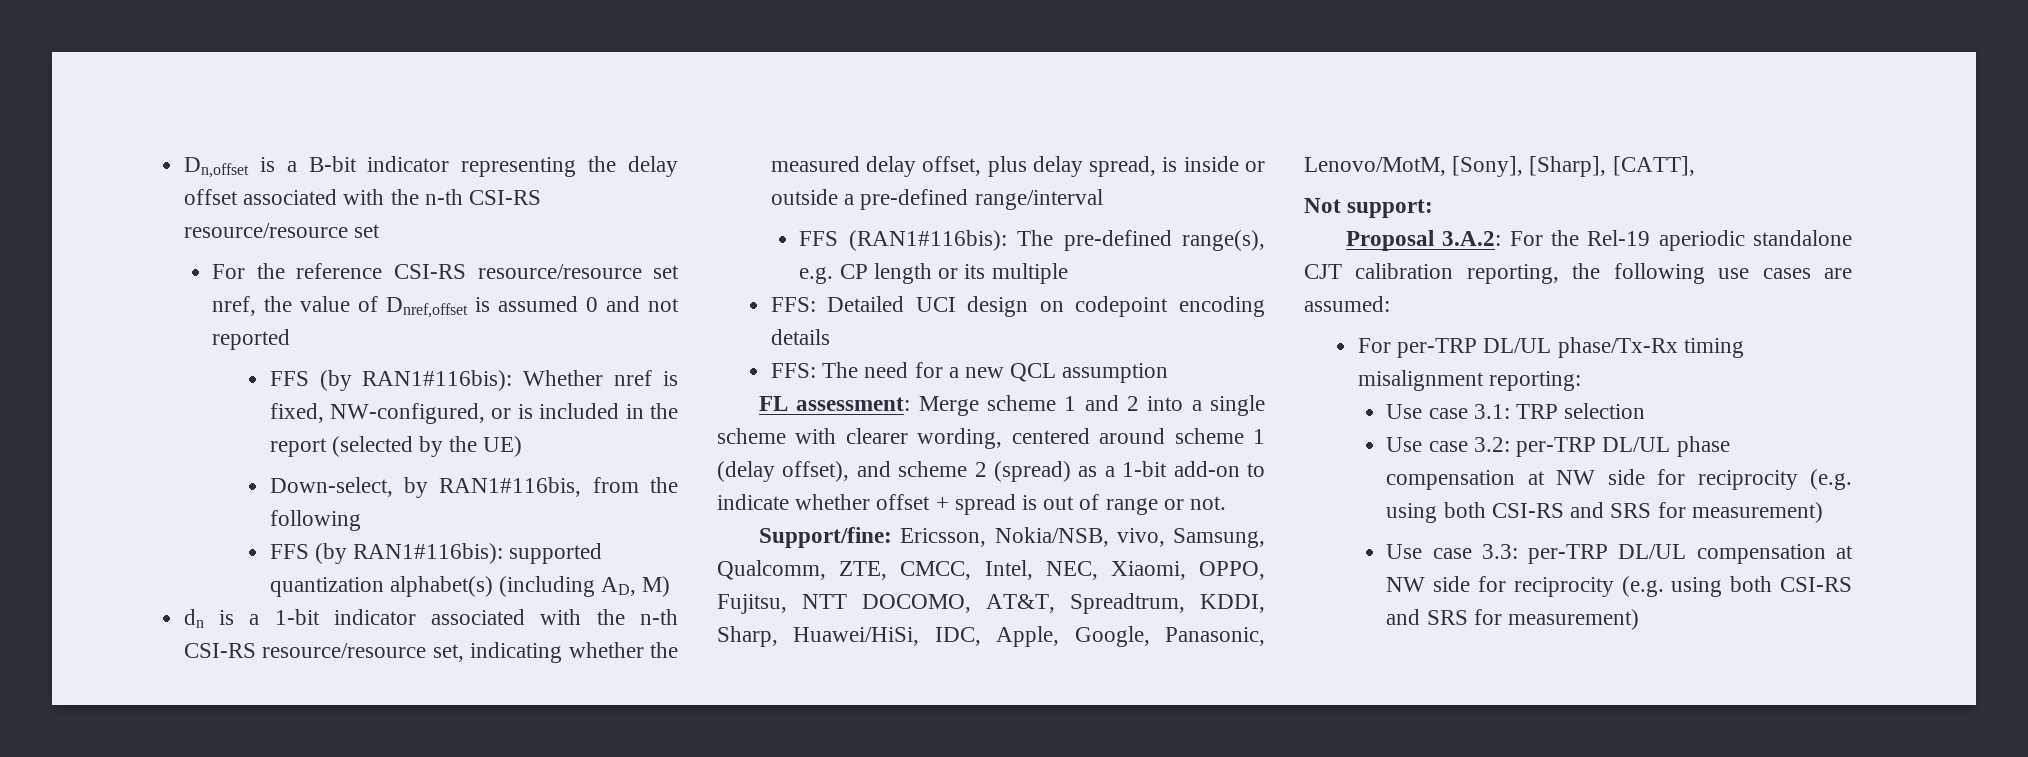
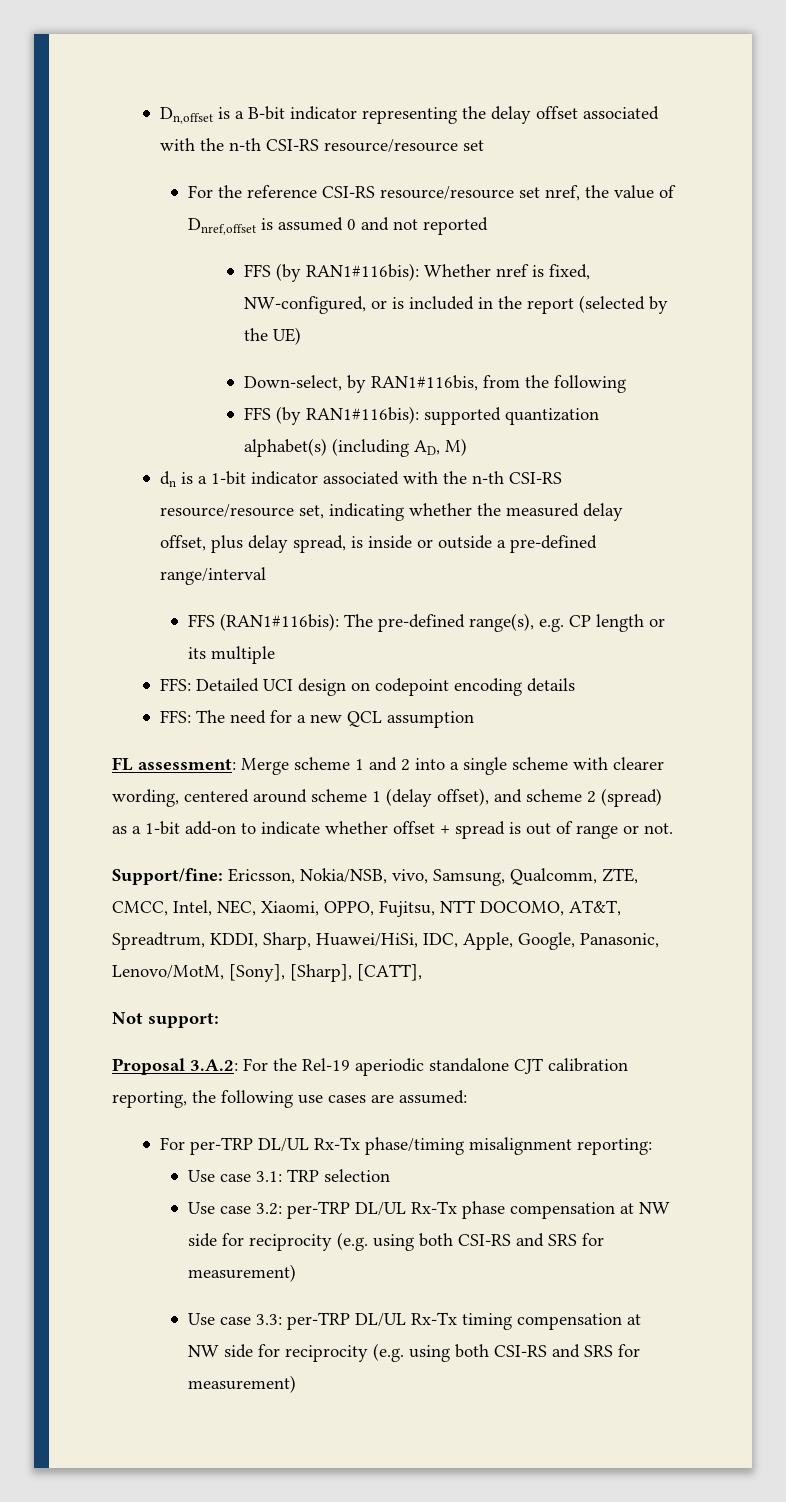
- For per-TRP DL/UL phase/Tx-Rx timing misalignment reporting:
+ For per-TRP DL/UL Rx-Tx phase/timing misalignment reporting:
- Use case 3.2: per-TRP DL/UL phase compensation at NW side for reciprocity (e.g. using both CSI-RS and SRS for measurement)
+ Use case 3.2: per-TRP DL/UL Rx-Tx phase compensation at NW side for reciprocity (e.g. using both CSI-RS and SRS for measurement)
- Use case 3.3: per-TRP DL/UL compensation at NW side for reciprocity (e.g. using both CSI-RS and SRS for measurement)
+ Use case 3.3: per-TRP DL/UL Rx-Tx timing compensation at NW side for reciprocity (e.g. using both CSI-RS and SRS for measurement)

